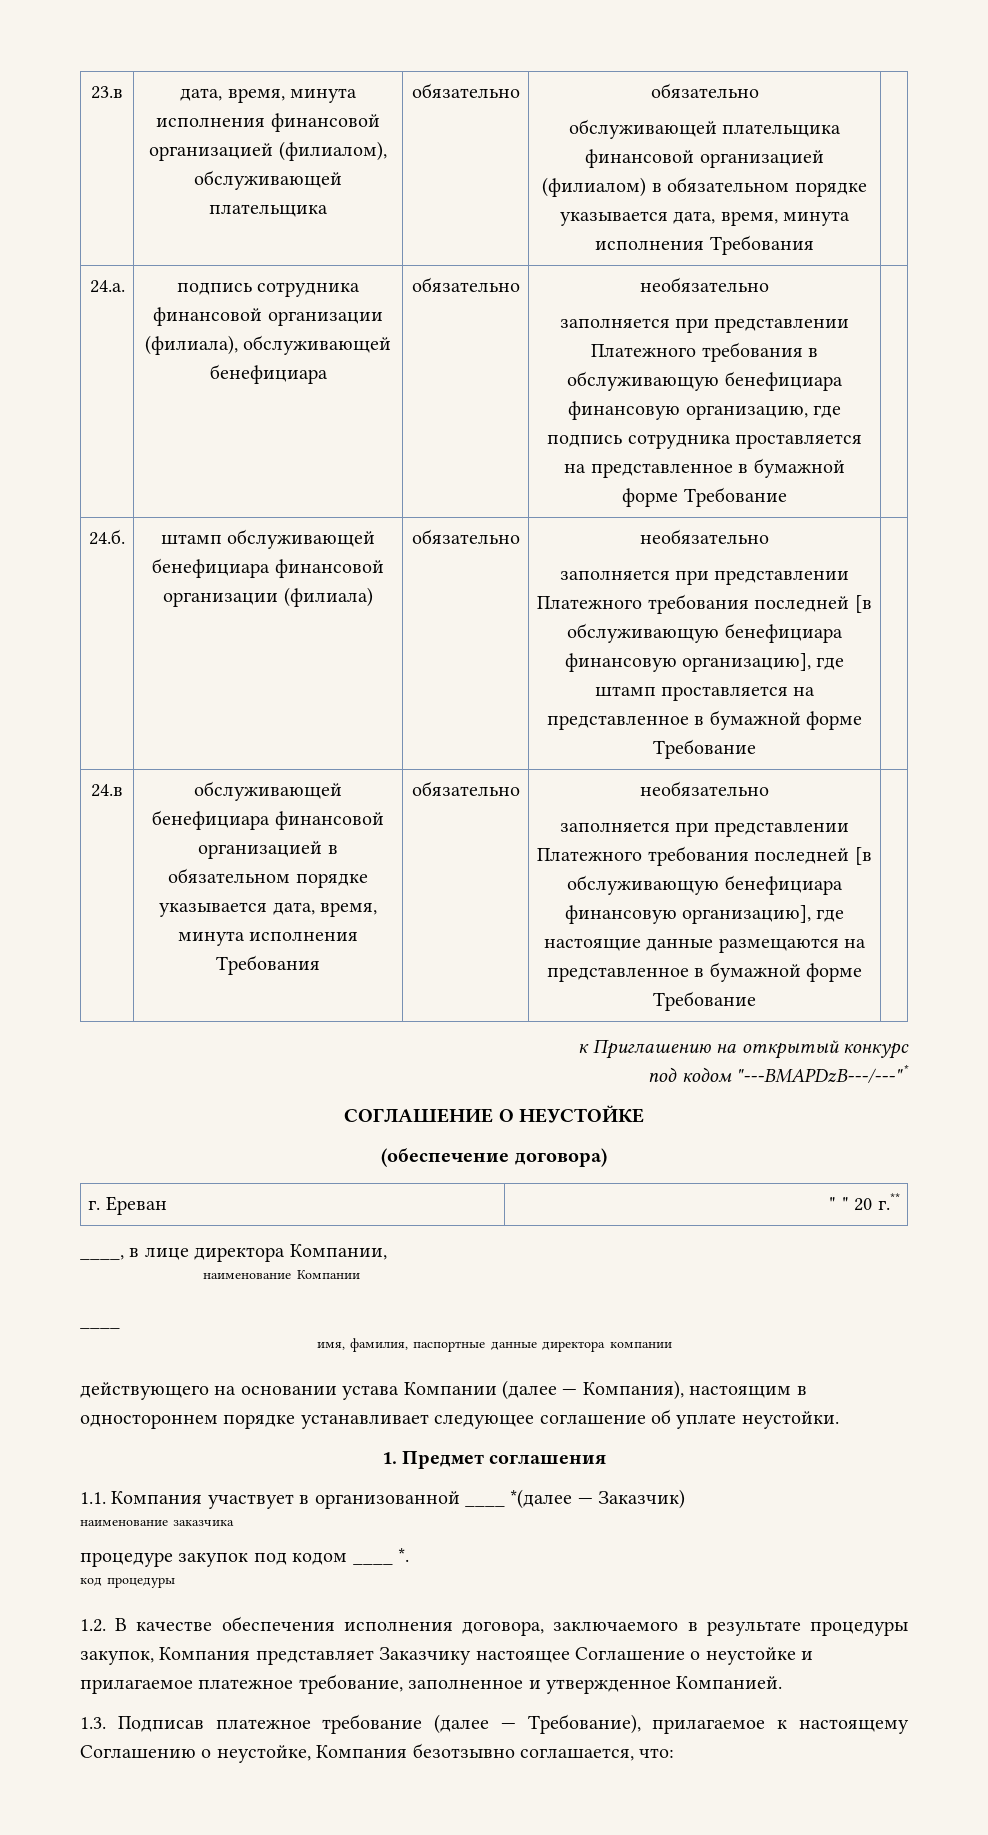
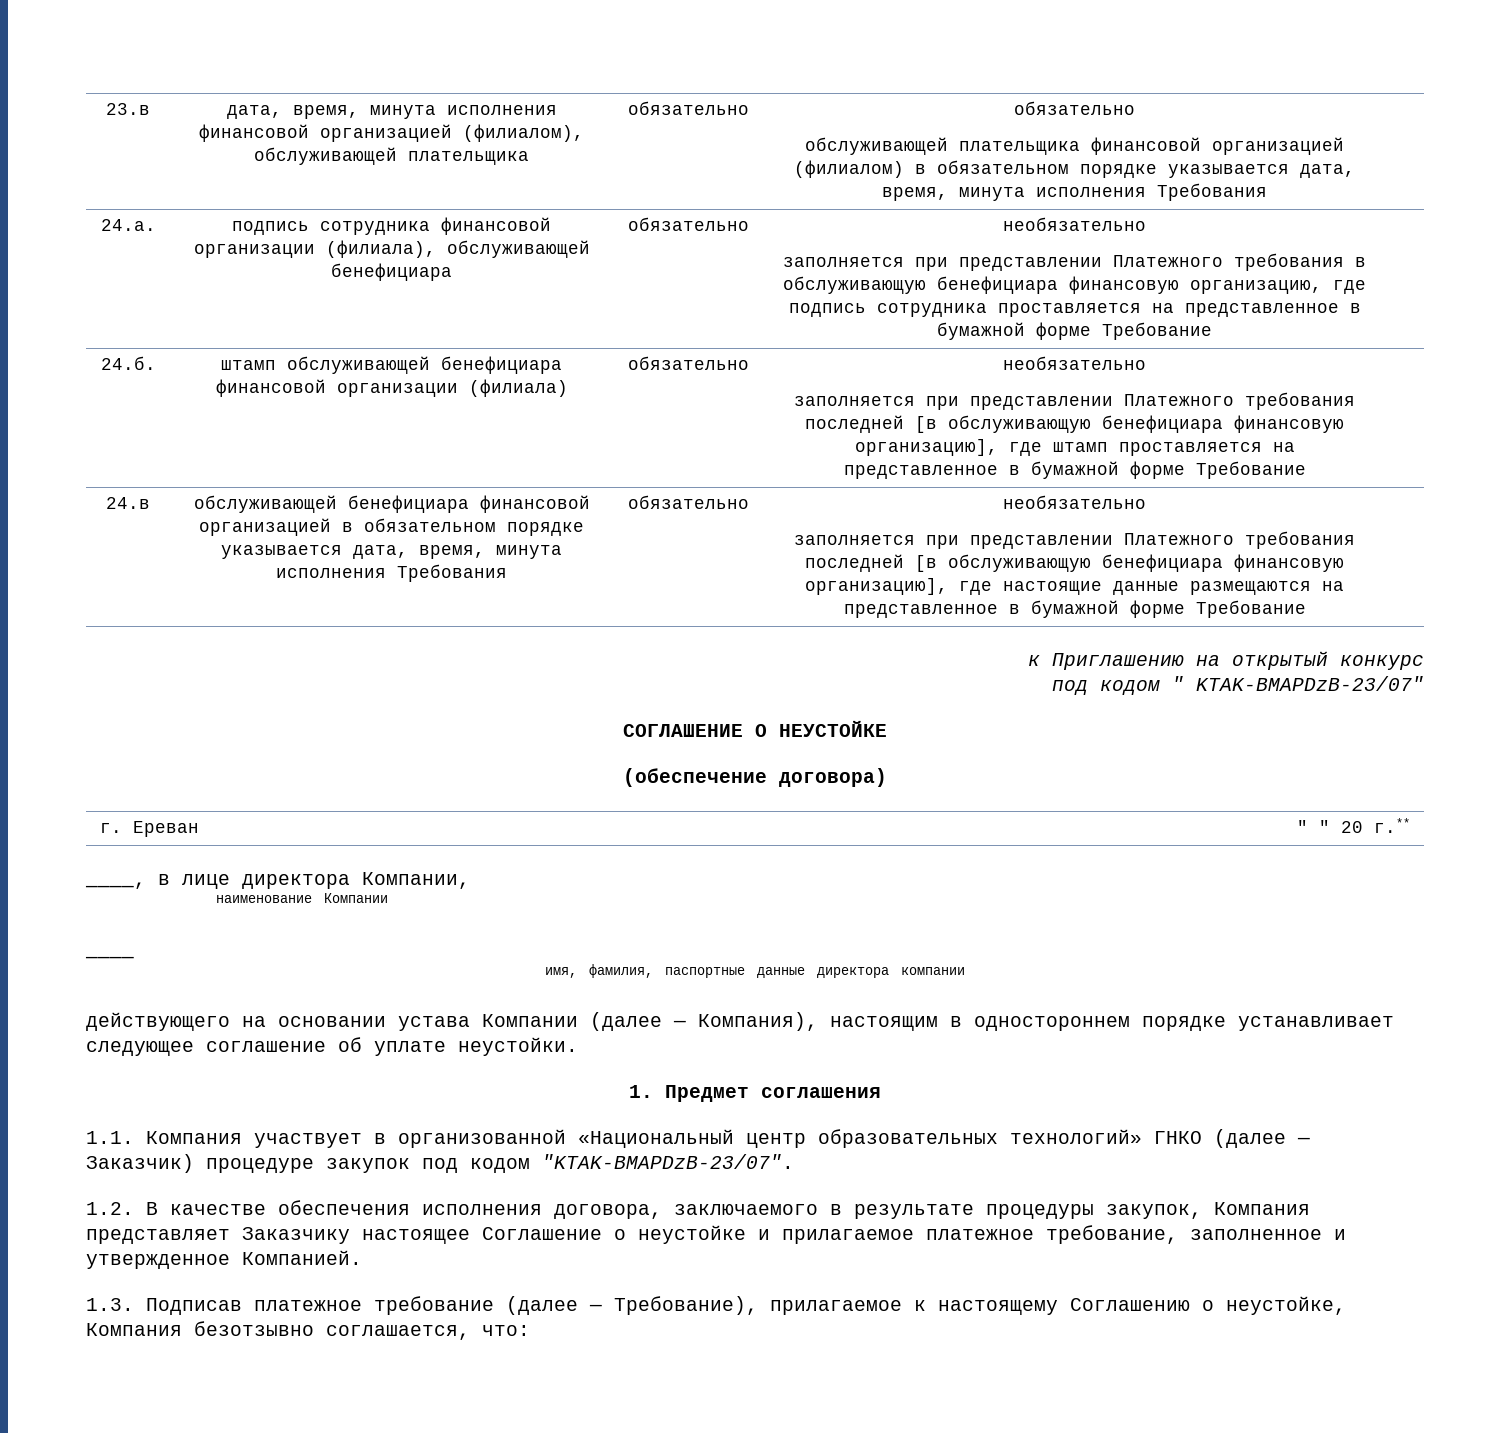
- под кодом "---BMAPDzB---/---"*
+ под кодом " KTAK-BMAPDzB-23/07"
- 1.1. Компания участвует в организованной ____ *(далее — Заказчик)
- наименование заказчика
- процедуре закупок под кодом ____ *.
- код процедуры
+ 1.1. Компания участвует в организованной «Национальный центр образовательных технологий» ГНКО (далее — Заказчик) процедуре закупок под кодом "KTAK-BMAPDzB-23/07".

